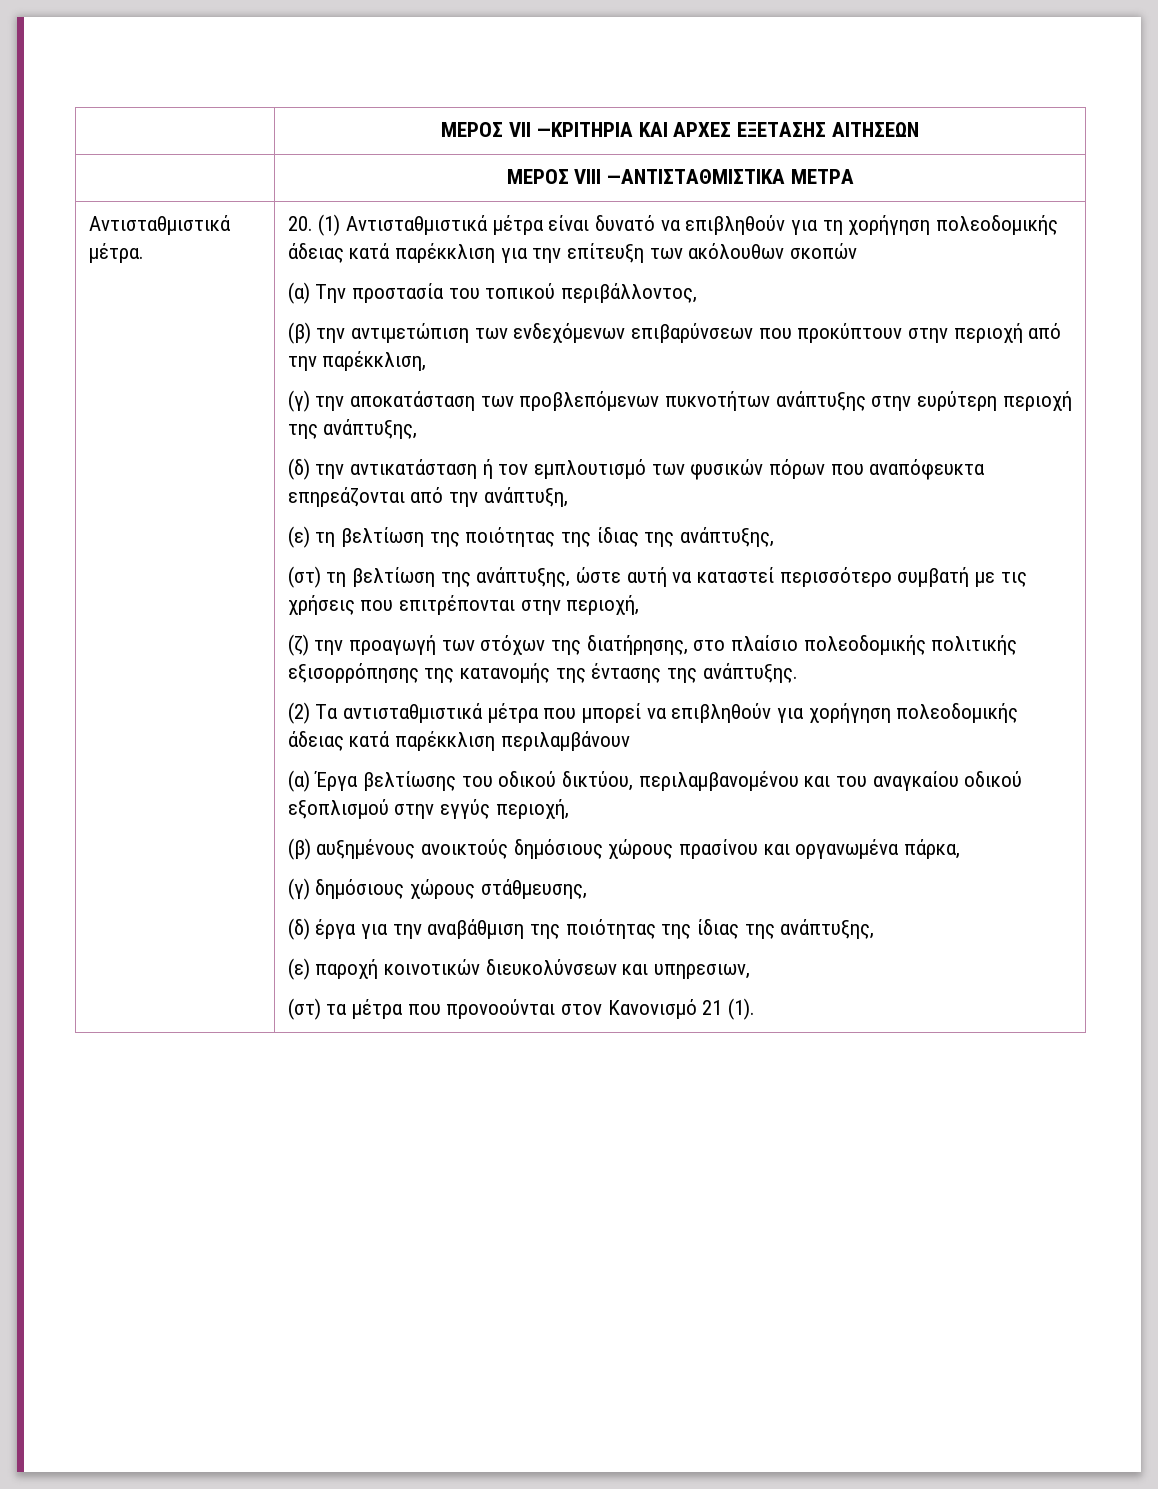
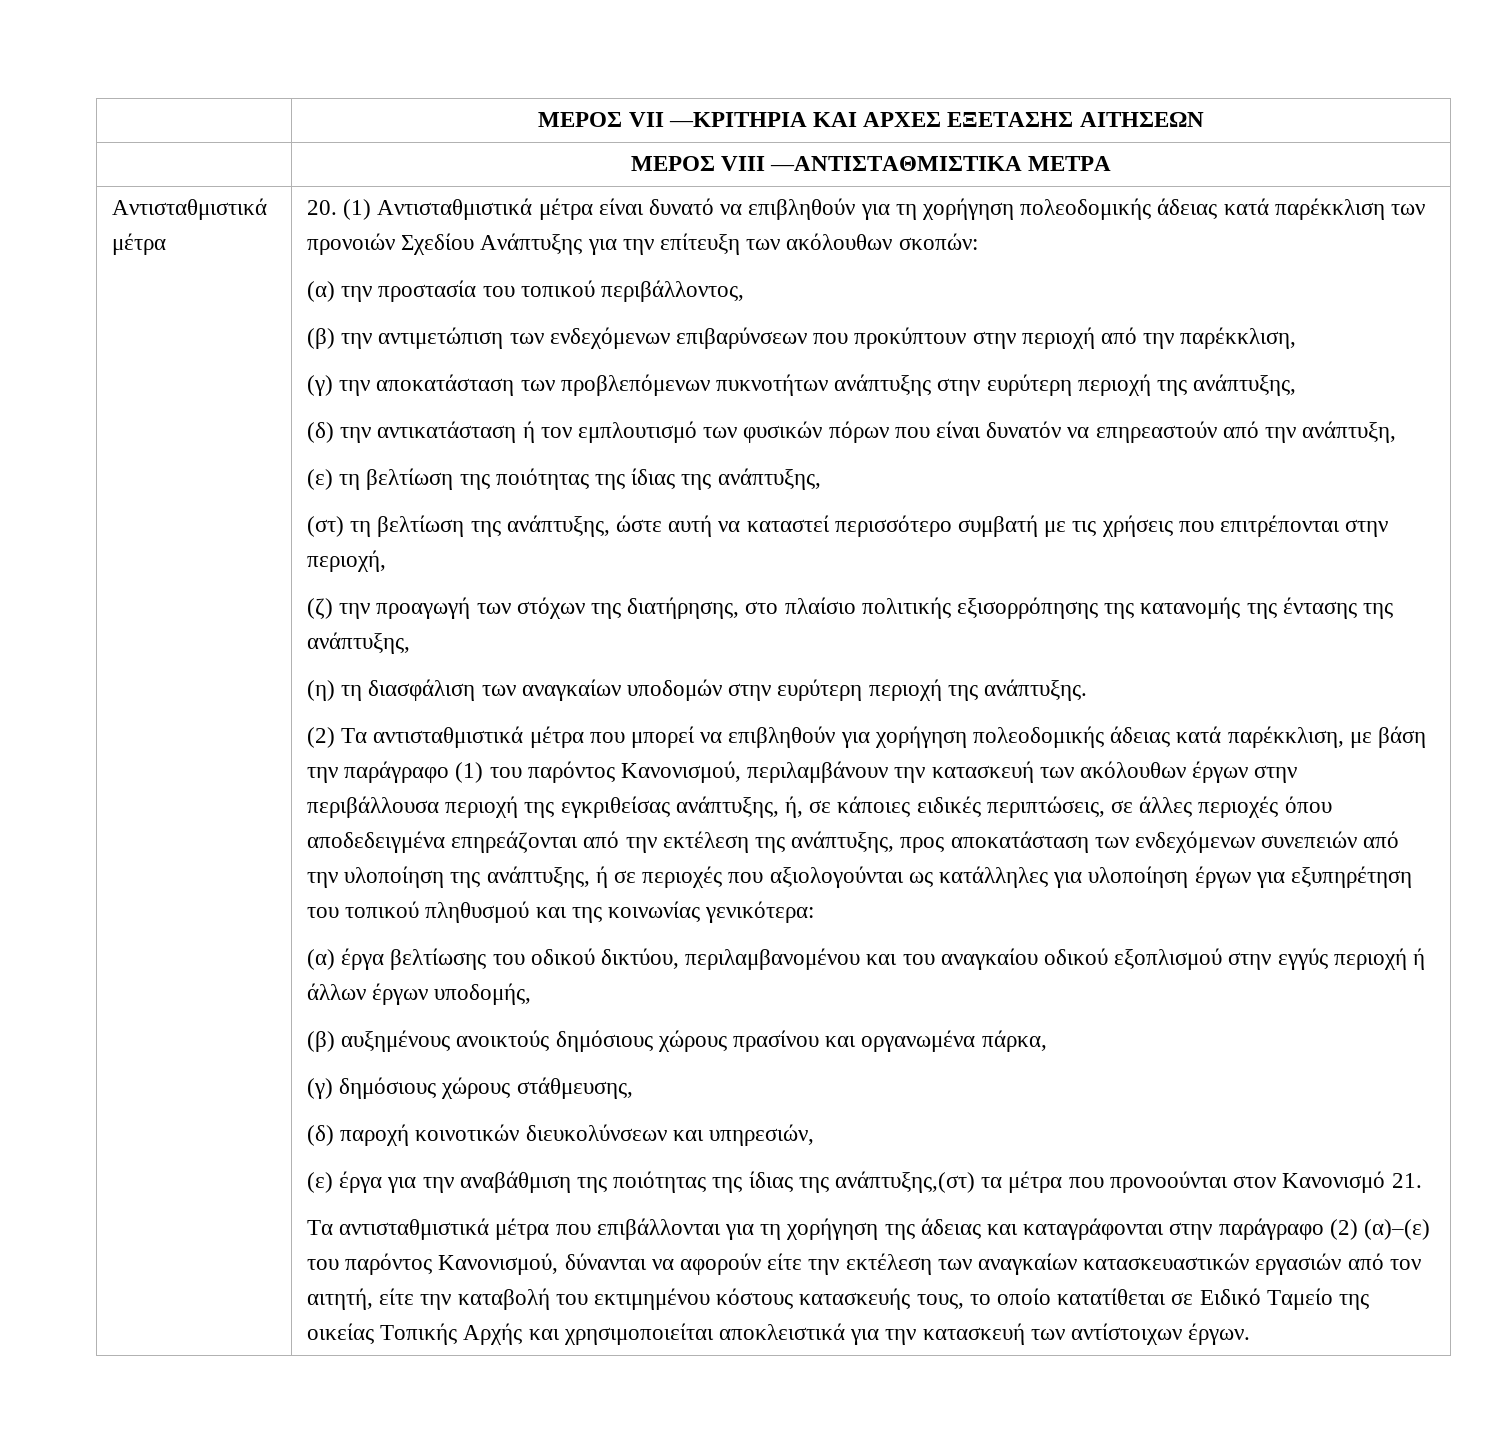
  | ΜΕΡΟΣ VIII —ΑΝΤΙΣΤΑΘΜΙΣΤΙΚΑ ΜΕΤΡΑ
- Αντισταθμιστικά μέτρα.
+ Αντισταθμιστικά μέτρα
- 20. (1) Αντισταθμιστικά μέτρα είναι δυνατό να επιβληθούν για τη χορήγηση πολεοδομικής άδειας κατά παρέκκλιση για την επίτευξη των ακόλουθων σκοπών
- (α) Την προστασία του τοπικού περιβάλλοντος,
+ 20. (1) Αντισταθμιστικά μέτρα είναι δυνατό να επιβληθούν για τη χορήγηση πολεοδομικής άδειας κατά παρέκκλιση των προνοιών Σχεδίου Ανάπτυξης για την επίτευξη των ακόλουθων σκοπών:
+ (α) την προστασία του τοπικού περιβάλλοντος,
- (δ) την αντικατάσταση ή τον εμπλουτισμό των φυσικών πόρων που αναπόφευκτα επηρεάζονται από την ανάπτυξη,
+ (δ) την αντικατάσταση ή τον εμπλουτισμό των φυσικών πόρων που είναι δυνατόν να επηρεαστούν από την ανάπτυξη,
- (ζ) την προαγωγή των στόχων της διατήρησης, στο πλαίσιο πολεοδομικής πολιτικής εξισορρόπησης της κατανομής της έντασης της ανάπτυξης.
+ (ζ) την προαγωγή των στόχων της διατήρησης, στο πλαίσιο πολιτικής εξισορρόπησης της κατανομής της έντασης της ανάπτυξης,
+ (η) τη διασφάλιση των αναγκαίων υποδομών στην ευρύτερη περιοχή της ανάπτυξης.
- (2) Τα αντισταθμιστικά μέτρα που μπορεί να επιβληθούν για χορήγηση πολεοδομικής άδειας κατά παρέκκλιση περιλαμβάνουν
- (α) Έργα βελτίωσης του οδικού δικτύου, περιλαμβανομένου και του αναγκαίου οδικού εξοπλισμού στην εγγύς περιοχή,
+ (2) Τα αντισταθμιστικά μέτρα που μπορεί να επιβληθούν για χορήγηση πολεοδομικής άδειας κατά παρέκκλιση, με βάση την παράγραφο (1) του παρόντος Κανονισμού, περιλαμβάνουν την κατασκευή των ακόλουθων έργων στην περιβάλλουσα περιοχή της εγκριθείσας ανάπτυξης, ή, σε κάποιες ειδικές περιπτώσεις, σε άλλες περιοχές όπου αποδεδειγμένα επηρεάζονται από την εκτέλεση της ανάπτυξης, προς αποκατάσταση των ενδεχόμενων συνεπειών από την υλοποίηση της ανάπτυξης, ή σε περιοχές που αξιολογούνται ως κατάλληλες για υλοποίηση έργων για εξυπηρέτηση του τοπικού πληθυσμού και της κοινωνίας γενικότερα:
+ (α) έργα βελτίωσης του οδικού δικτύου, περιλαμβανομένου και του αναγκαίου οδικού εξοπλισμού στην εγγύς περιοχή ή άλλων έργων υποδομής,
- (δ) έργα για την αναβάθμιση της ποιότητας της ίδιας της ανάπτυξης,
- (ε) παροχή κοινοτικών διευκολύνσεων και υπηρεσιων,
- (στ) τα μέτρα που προνοούνται στον Κανονισμό 21 (1).
+ (δ) παροχή κοινοτικών διευκολύνσεων και υπηρεσιών,
+ (ε) έργα για την αναβάθμιση της ποιότητας της ίδιας της ανάπτυξης,(στ) τα μέτρα που προνοούνται στον Κανονισμό 21.
+ Τα αντισταθμιστικά μέτρα που επιβάλλονται για τη χορήγηση της άδειας και καταγράφονται στην παράγραφο (2) (α)–(ε) του παρόντος Κανονισμού, δύνανται να αφορούν είτε την εκτέλεση των αναγκαίων κατασκευαστικών εργασιών από τον αιτητή, είτε την καταβολή του εκτιμημένου κόστους κατασκευής τους, το οποίο κατατίθεται σε Ειδικό Ταμείο της οικείας Τοπικής Αρχής και χρησιμοποιείται αποκλειστικά για την κατασκευή των αντίστοιχων έργων.

